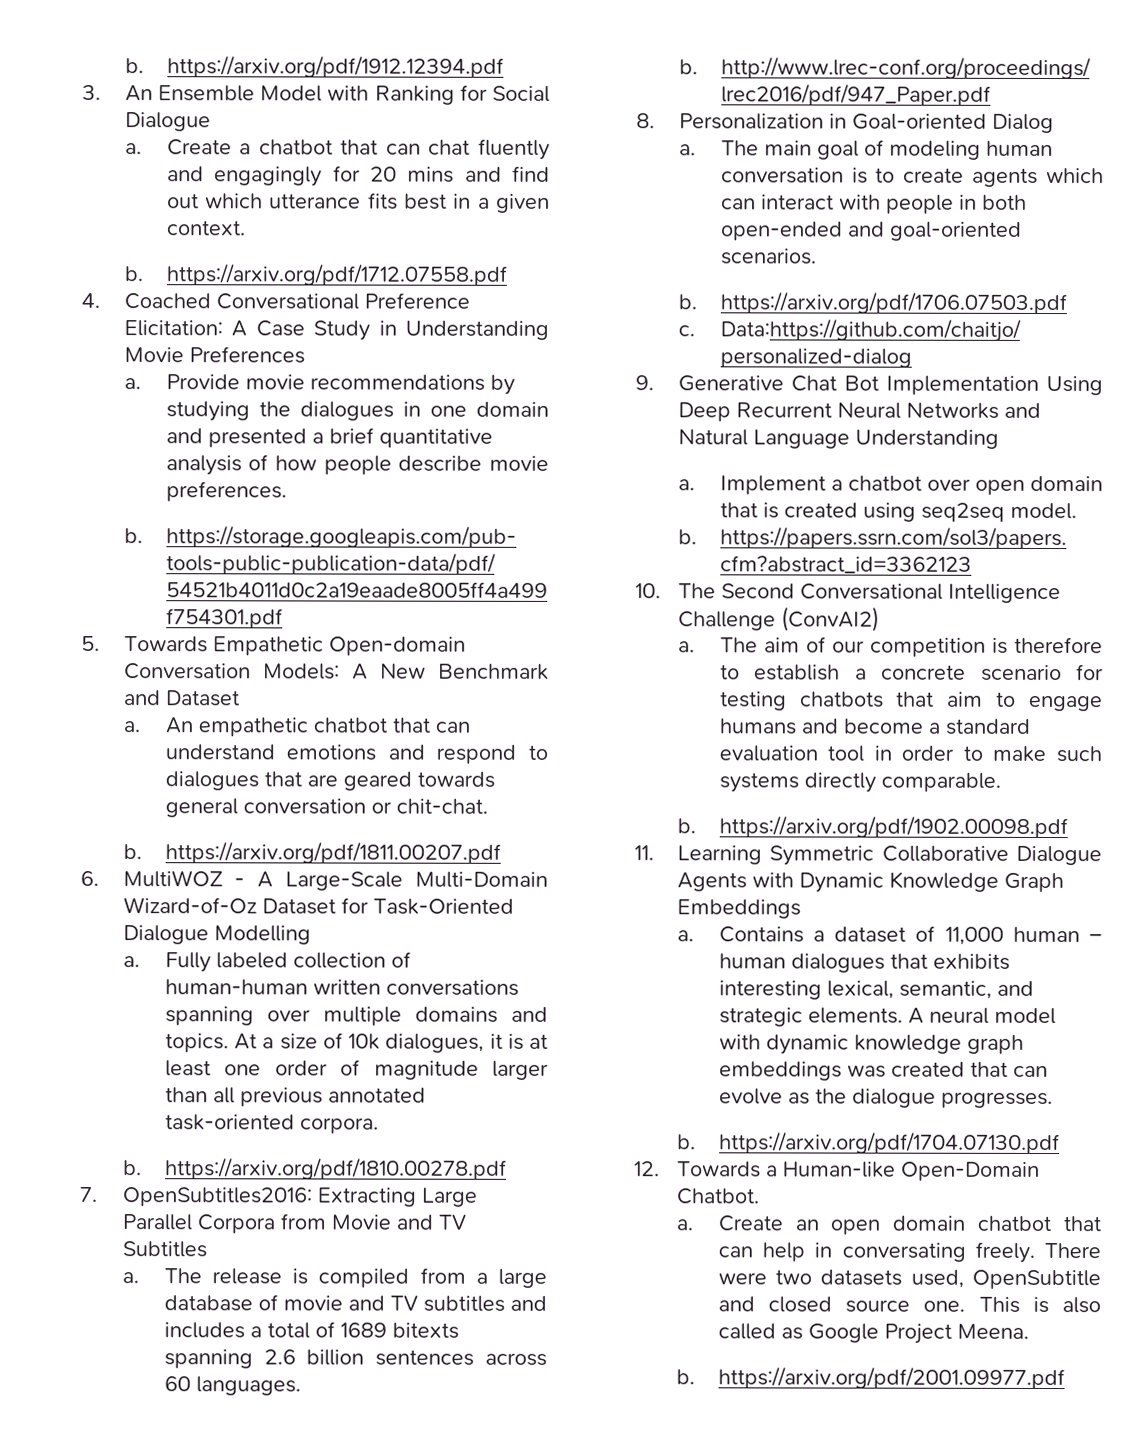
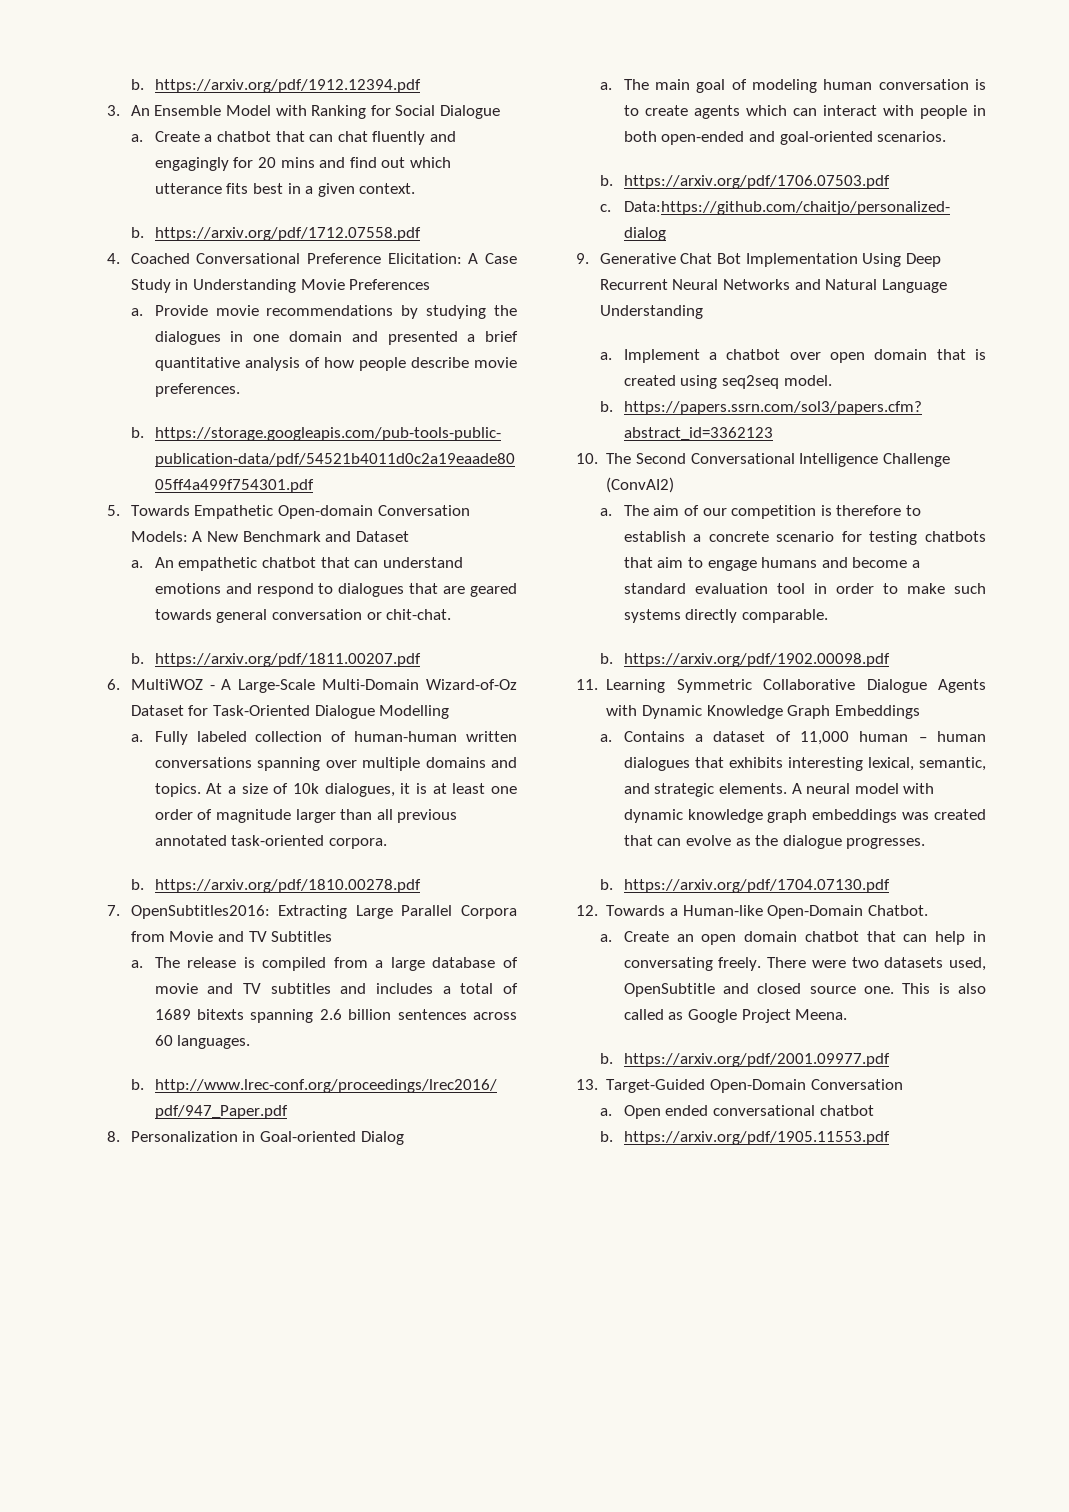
+ 13. Target-Guided Open-Domain Conversation
+ a. Open ended conversational chatbot
+ b. https://arxiv.org/pdf/1905.11553.pdf

